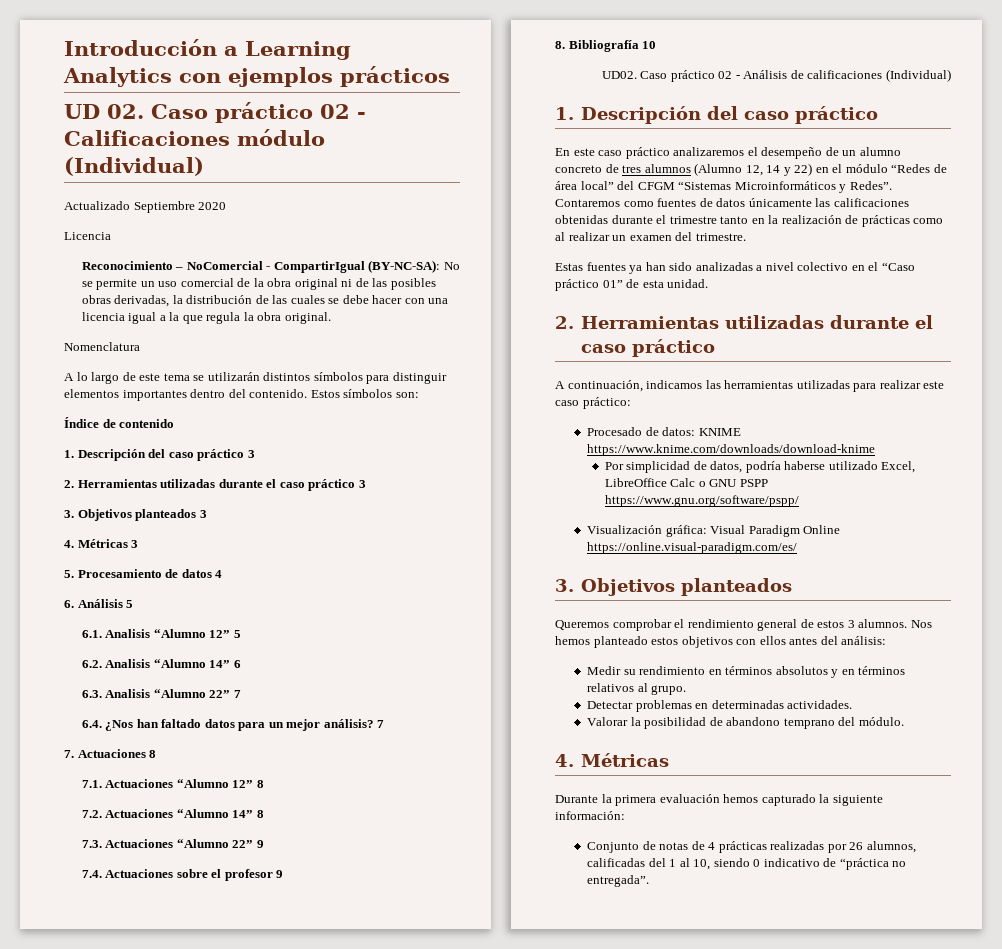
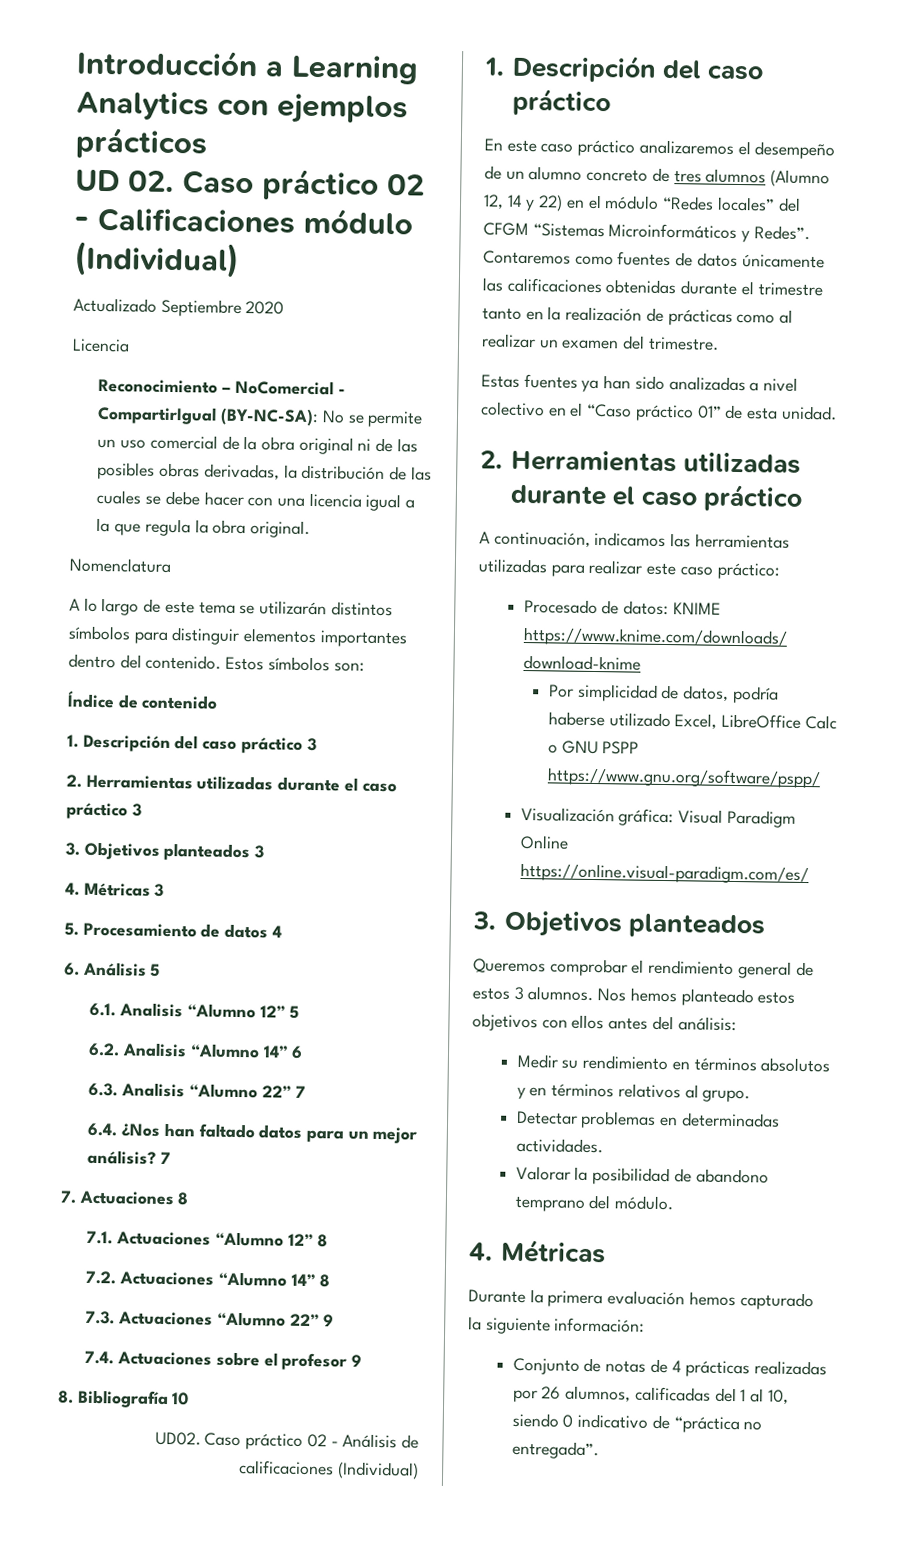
- En este caso práctico analizaremos el desempeño de un alumno concreto de tres alumnos (Alumno 12, 14 y 22) en el módulo “Redes de área local” del CFGM “Sistemas Microinformáticos y Redes”.
+ En este caso práctico analizaremos el desempeño de un alumno concreto de tres alumnos (Alumno 12, 14 y 22) en el módulo “Redes locales” del CFGM “Sistemas Microinformáticos y Redes”.

